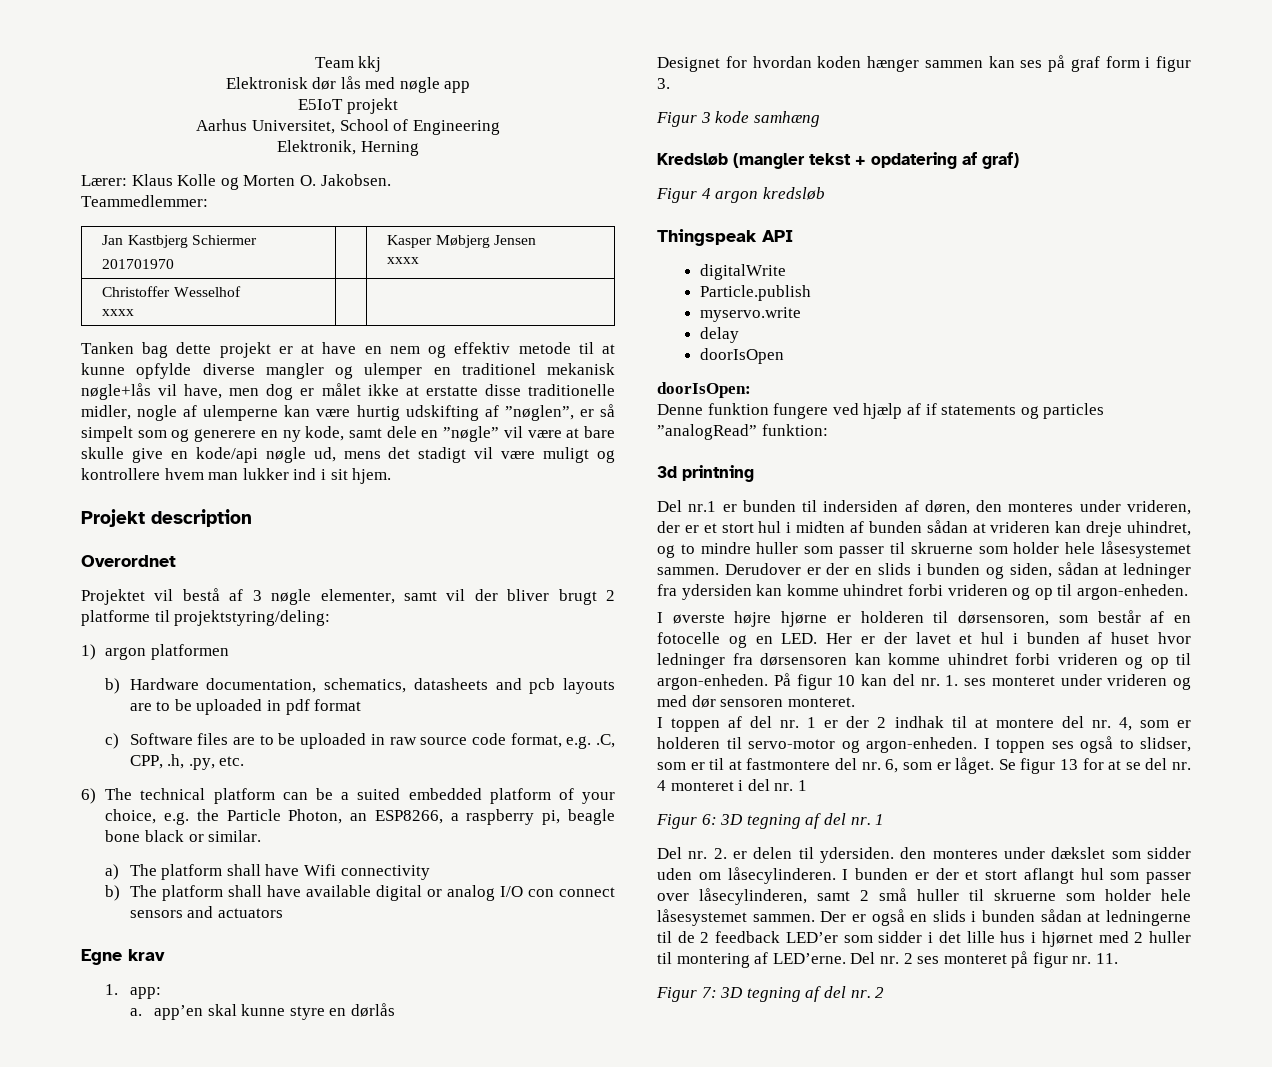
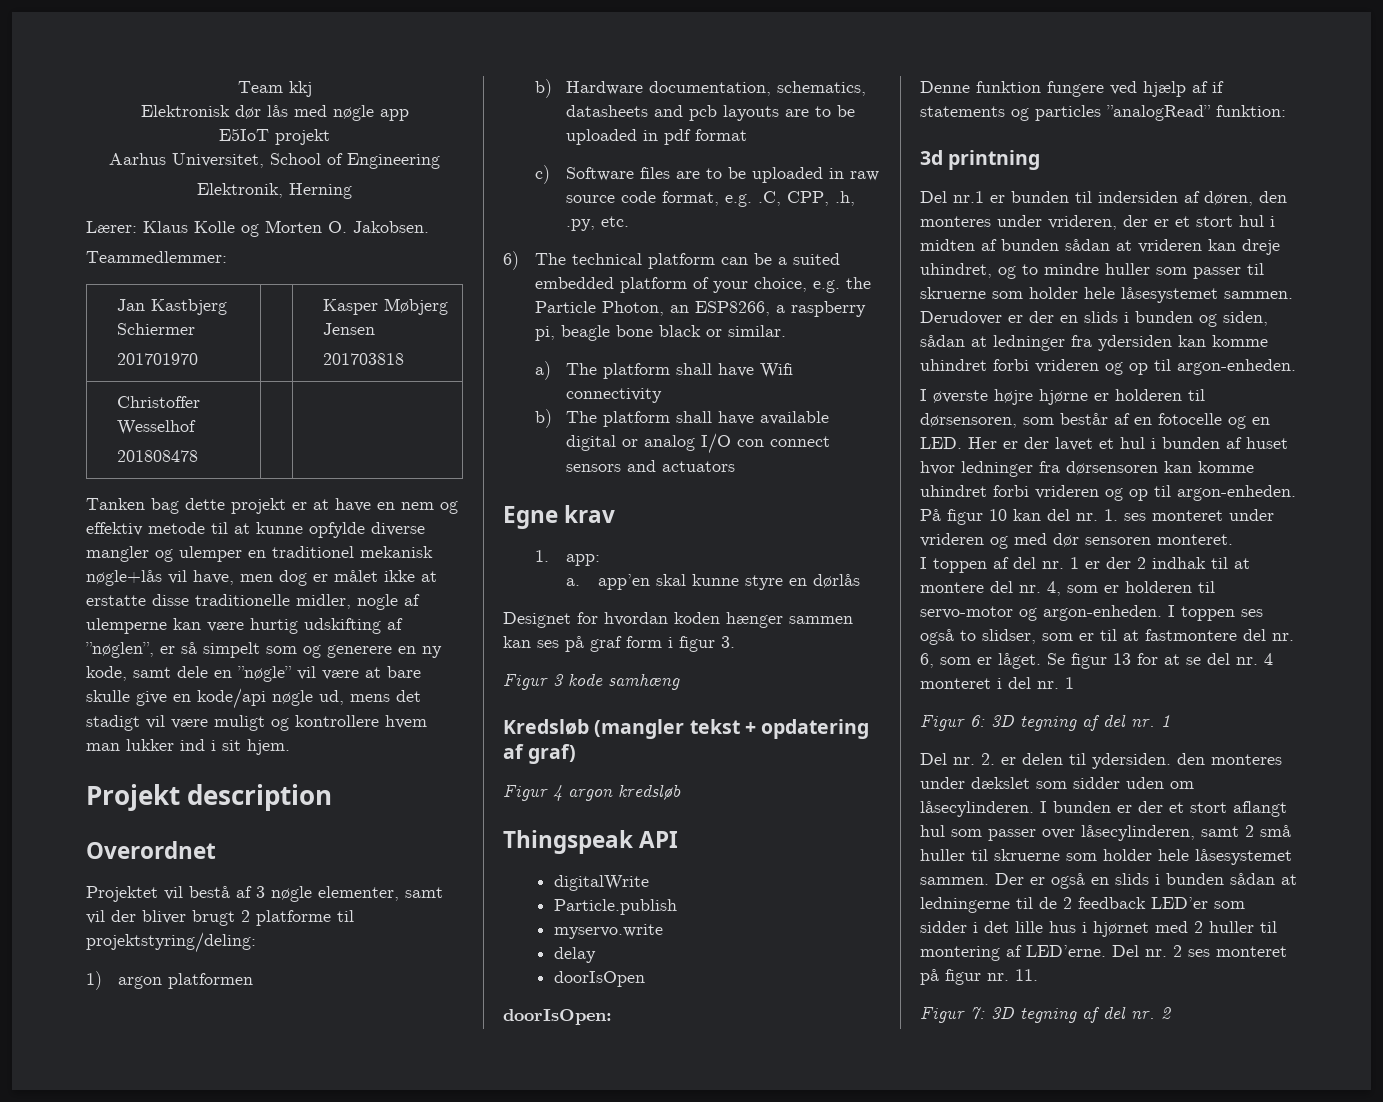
  Jan Kastbjerg Schiermer
  201701970 | | Kasper Møbjerg Jensen
- xxxx
+ 201703818
  Christoffer Wesselhof
- xxxx | |
+ 201808478 | |

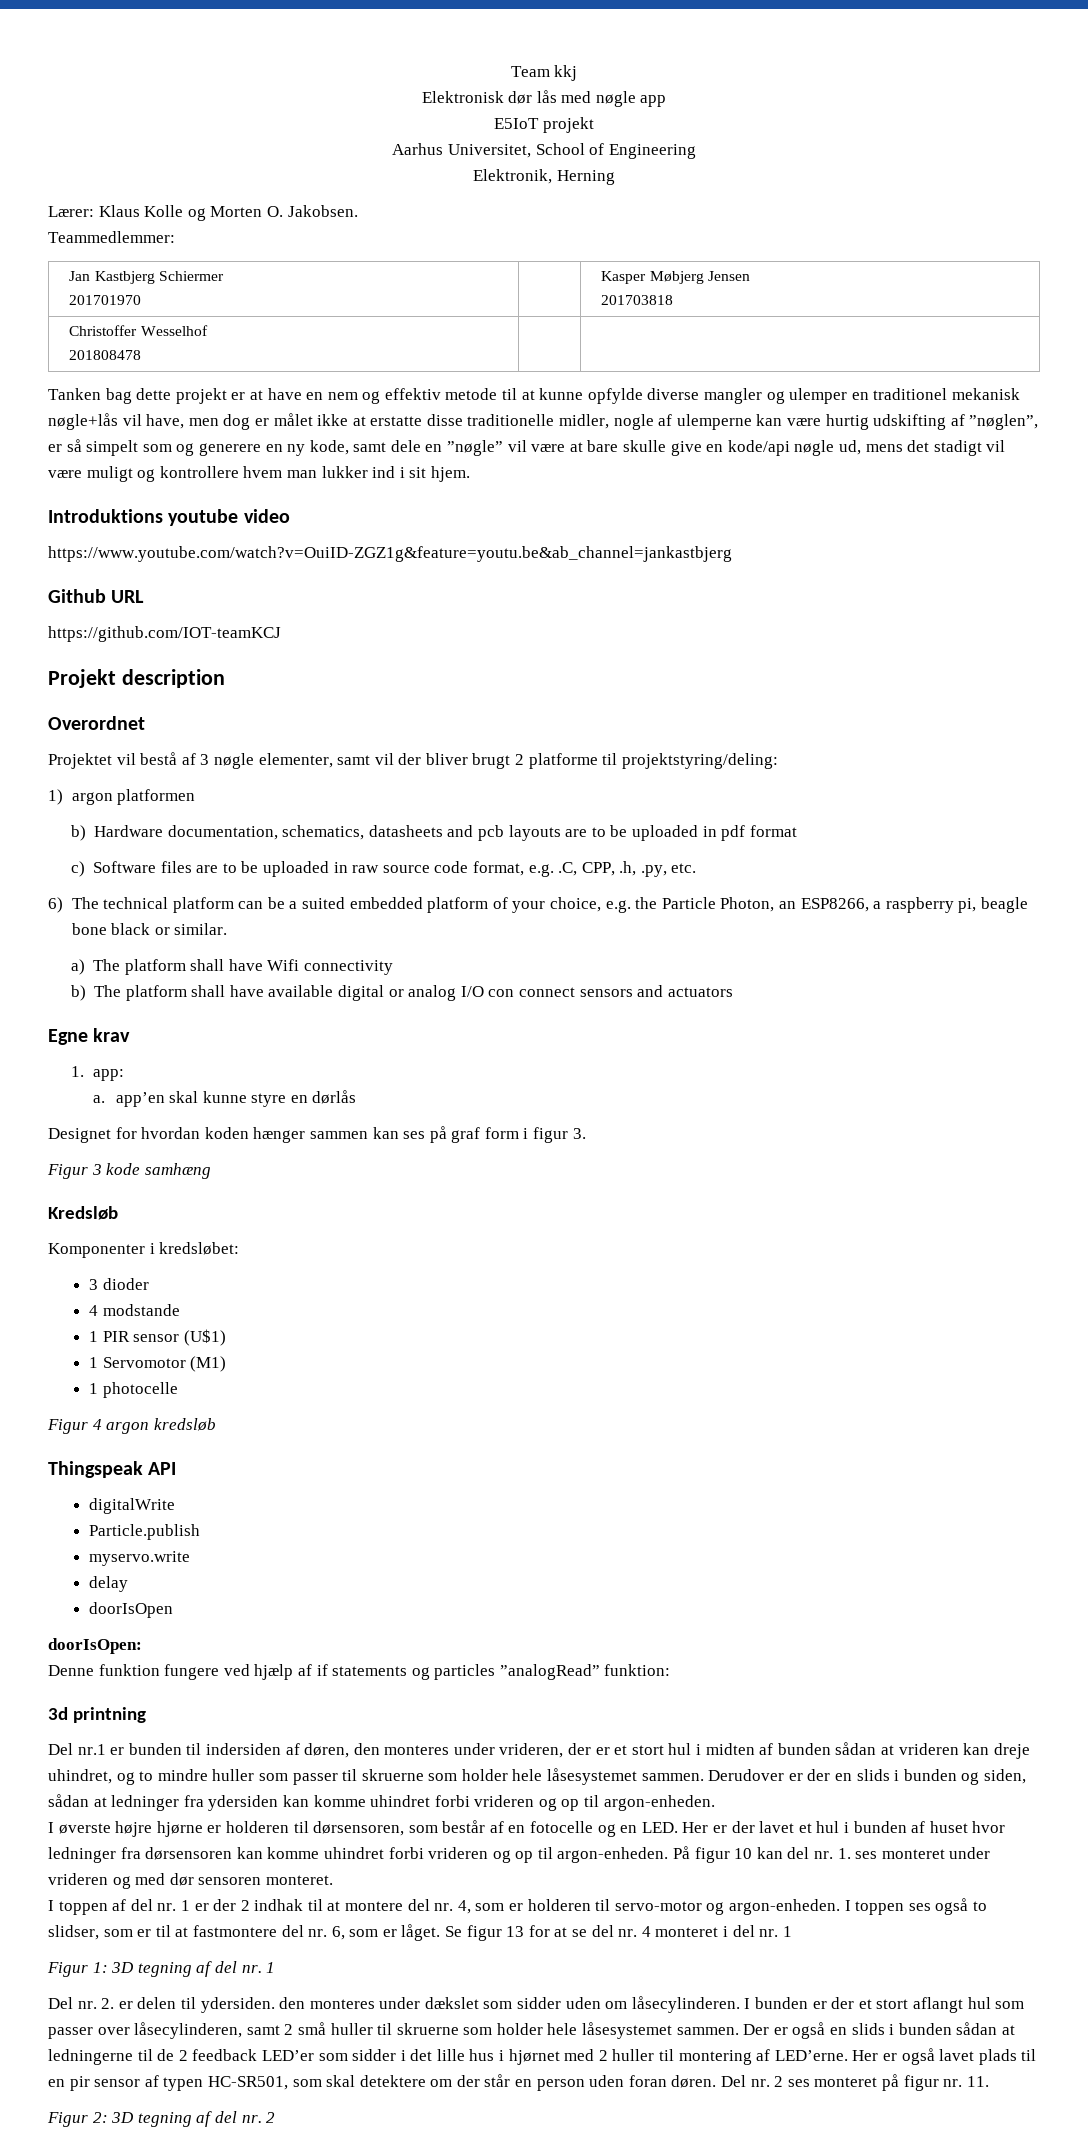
+ Introduktions youtube video
+ https://www.youtube.com/watch?v=OuiID-ZGZ1g&feature=youtu.be&ab_channel=jankastbjerg
+ Github URL
+ https://github.com/IOT-teamKCJ
- Kredsløb (mangler tekst + opdatering af graf)
+ Kredsløb
+ Komponenter i kredsløbet:
+ 3 dioder
+ 4 modstande
+ 1 PIR sensor (U$1)
+ 1 Servomotor (M1)
+ 1 photocelle
- Figur 6: 3D tegning af del nr. 1
+ Figur 1: 3D tegning af del nr. 1
+ Her er også lavet plads til en pir sensor af typen HC-SR501, som skal detektere om der står en person uden foran døren.
- Figur 7: 3D tegning af del nr. 2
+ Figur 2: 3D tegning af del nr. 2

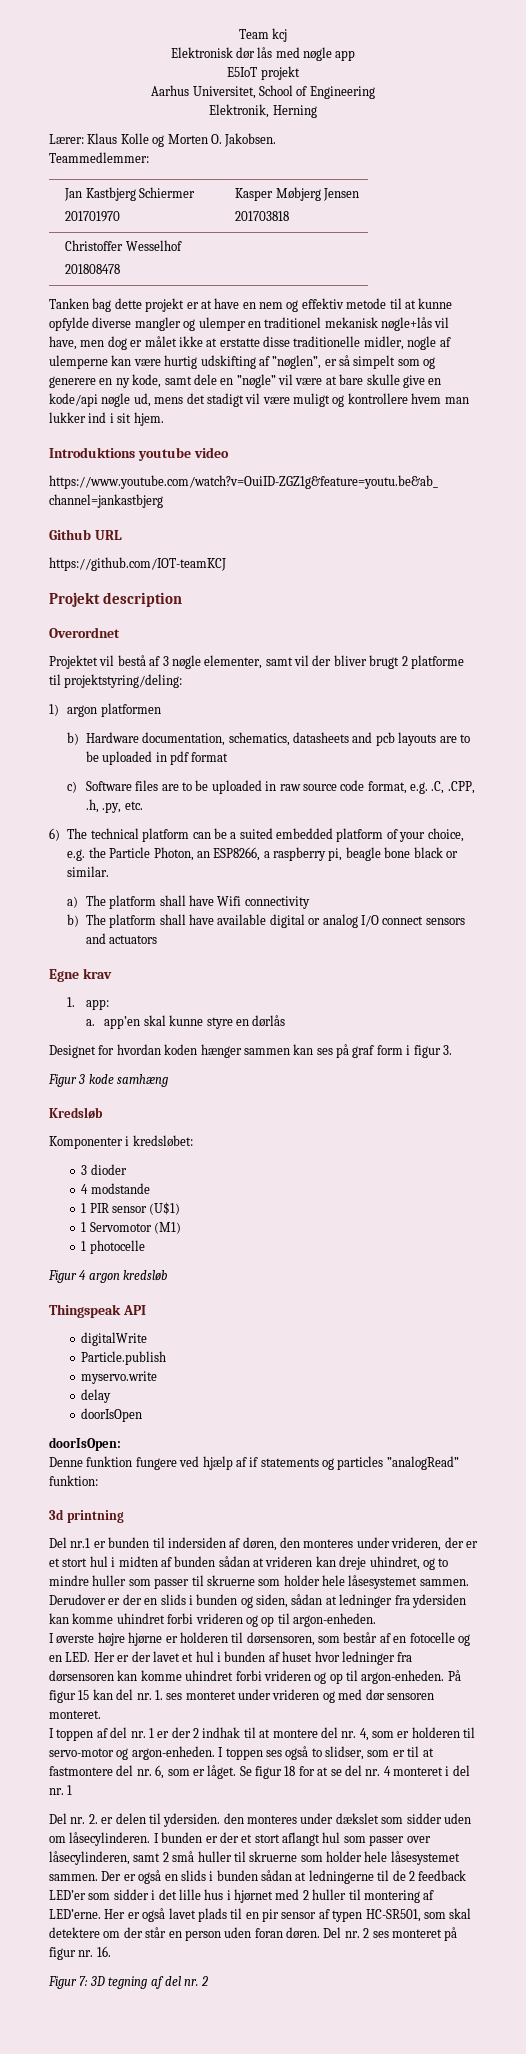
- Team kkj
+ Team kcj
- c) Software files are to be uploaded in raw source code format, e.g. .C, CPP, .h, .py, etc.
+ c) Software files are to be uploaded in raw source code format, e.g. .C, .CPP, .h, .py, etc.
- b) The platform shall have available digital or analog I/O con connect sensors and actuators
+ b) The platform shall have available digital or analog I/O connect sensors and actuators
- På figur 10 kan del nr. 1. ses monteret under vrideren og med dør sensoren monteret.
+ På figur 15 kan del nr. 1. ses monteret under vrideren og med dør sensoren monteret.
- Se figur 13 for at se del nr. 4 monteret i del nr. 1
+ Se figur 18 for at se del nr. 4 monteret i del nr. 1
- Figur 1: 3D tegning af del nr. 1
- Del nr. 2 ses monteret på figur nr. 11.
- Figur 2: 3D tegning af del nr. 2
+ Del nr. 2 ses monteret på figur nr. 16.
+ Figur 7: 3D tegning af del nr. 2

